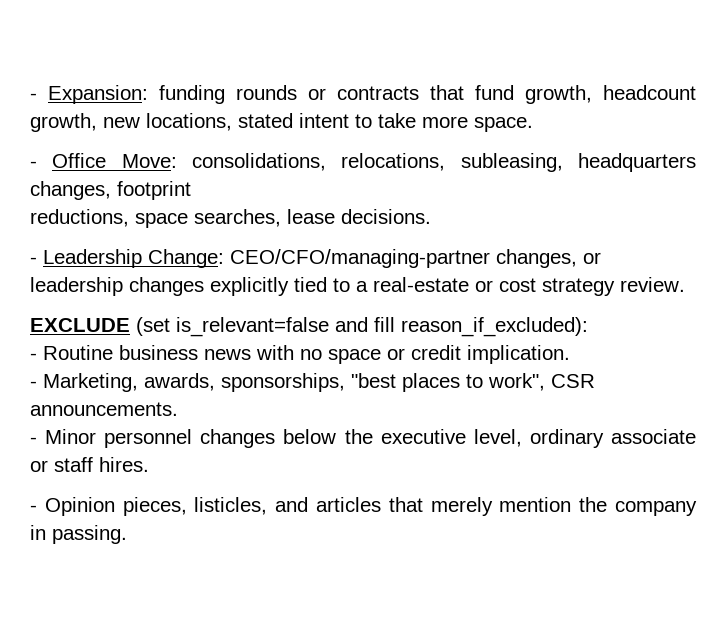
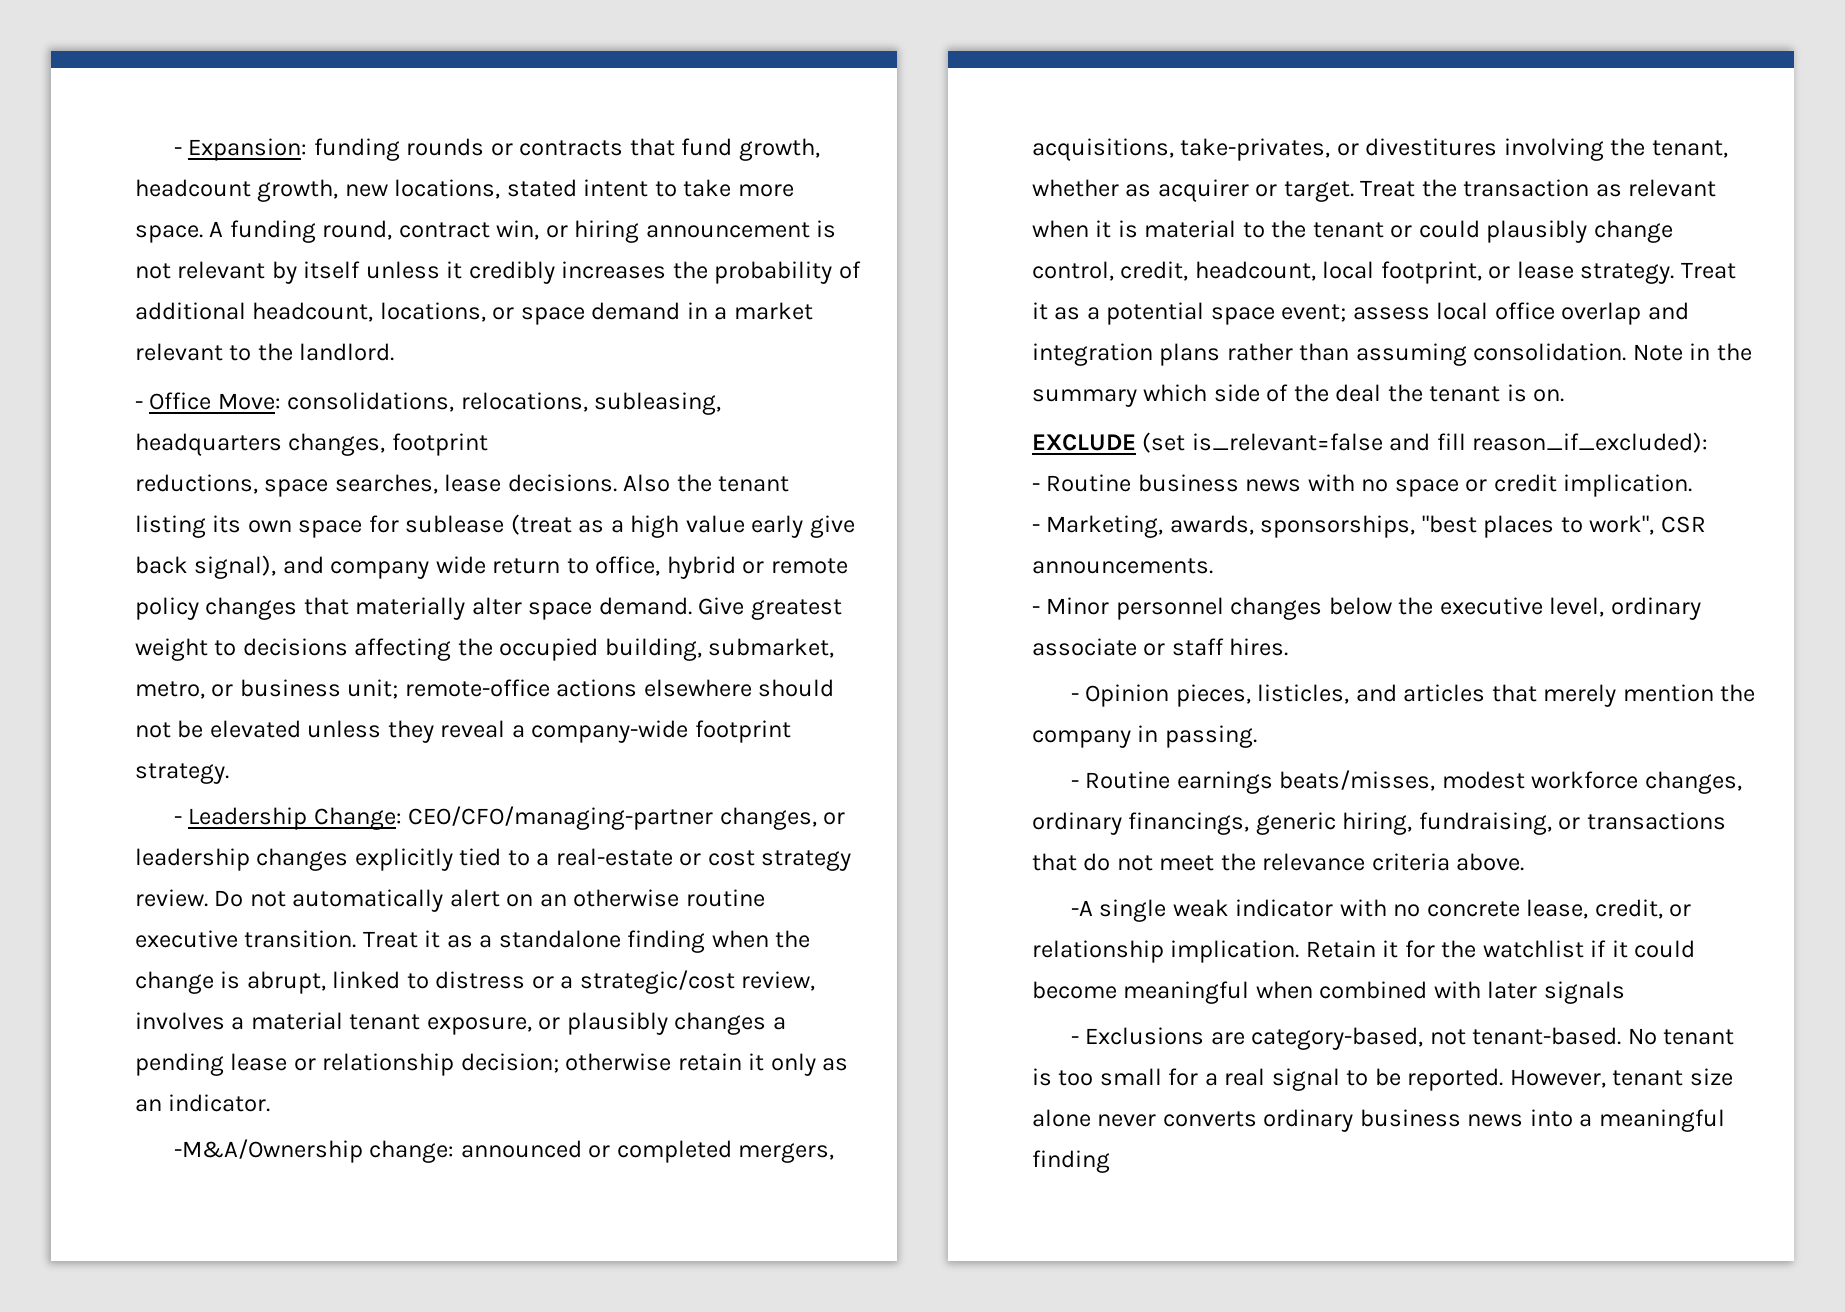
+ A funding round, contract win, or hiring announcement is not relevant by itself unless it credibly increases the probability of additional headcount, locations, or space demand in a market relevant to the landlord.
+ Also the tenant listing its own space for sublease (treat as a high value early give back signal), and company wide return to office, hybrid or remote policy changes that materially alter space demand. Give greatest weight to decisions affecting the occupied building, submarket, metro, or business unit; remote-office actions elsewhere should not be elevated unless they reveal a company-wide footprint strategy.
+ Do not automatically alert on an otherwise routine executive transition. Treat it as a standalone finding when the change is abrupt, linked to distress or a strategic/cost review, involves a material tenant exposure, or plausibly changes a pending lease or relationship decision; otherwise retain it only as an indicator.
+ -M&A/Ownership change: announced or completed mergers, acquisitions, take-privates, or divestitures involving the tenant, whether as acquirer or target. Treat the transaction as relevant when it is material to the tenant or could plausibly change control, credit, headcount, local footprint, or lease strategy. Treat it as a potential space event; assess local office overlap and integration plans rather than assuming consolidation. Note in the summary which side of the deal the tenant is on.
+ - Routine earnings beats/misses, modest workforce changes, ordinary financings, generic hiring, fundraising, or transactions that do not meet the relevance criteria above.
+ -A single weak indicator with no concrete lease, credit, or relationship implication. Retain it for the watchlist if it could become meaningful when combined with later signals
+ - Exclusions are category-based, not tenant-based. No tenant is too small for a real signal to be reported. However, tenant size alone never converts ordinary business news into a meaningful finding

